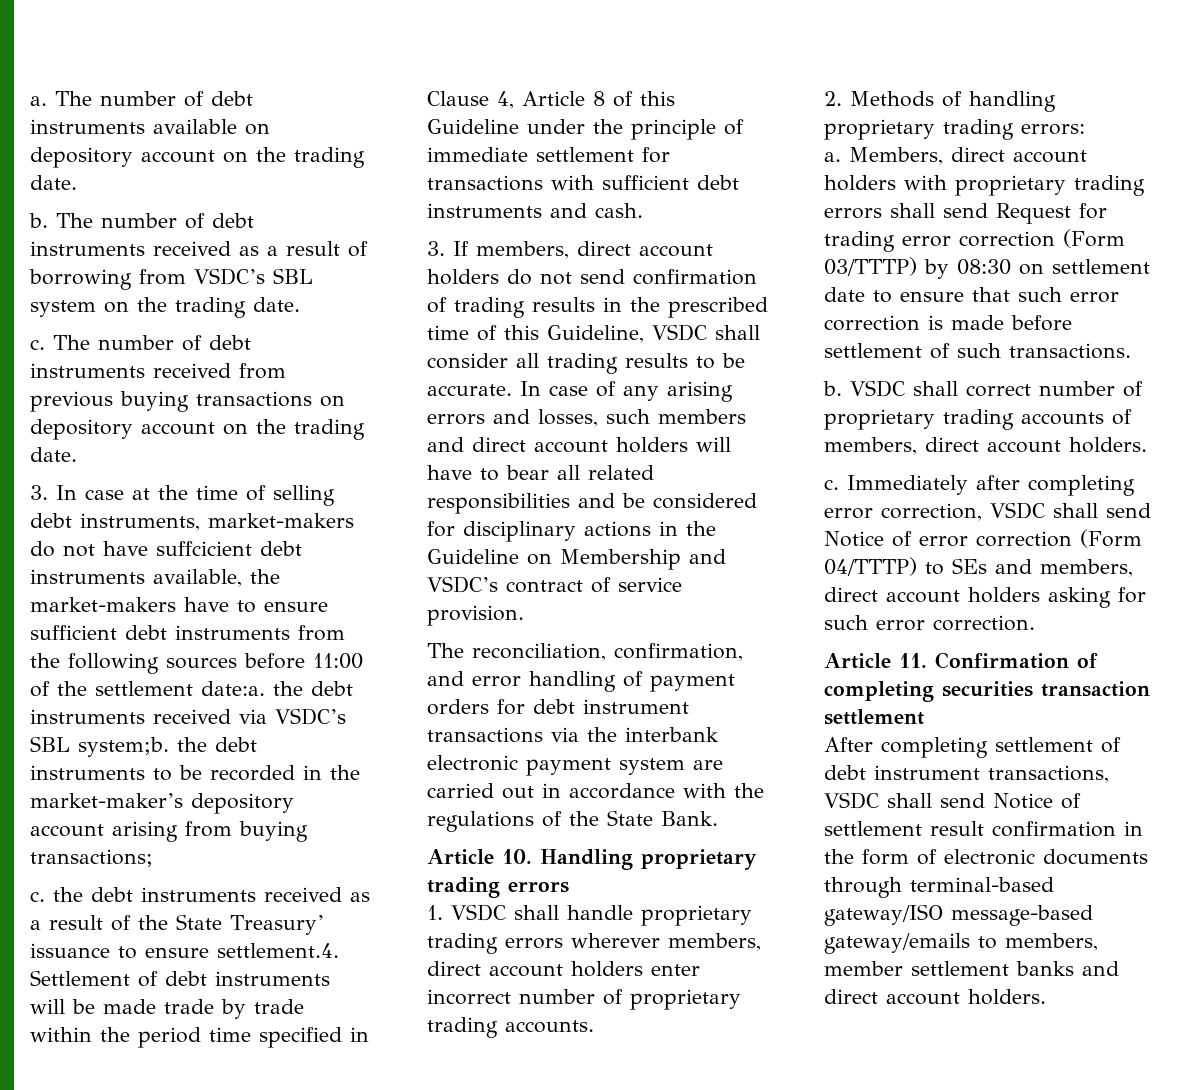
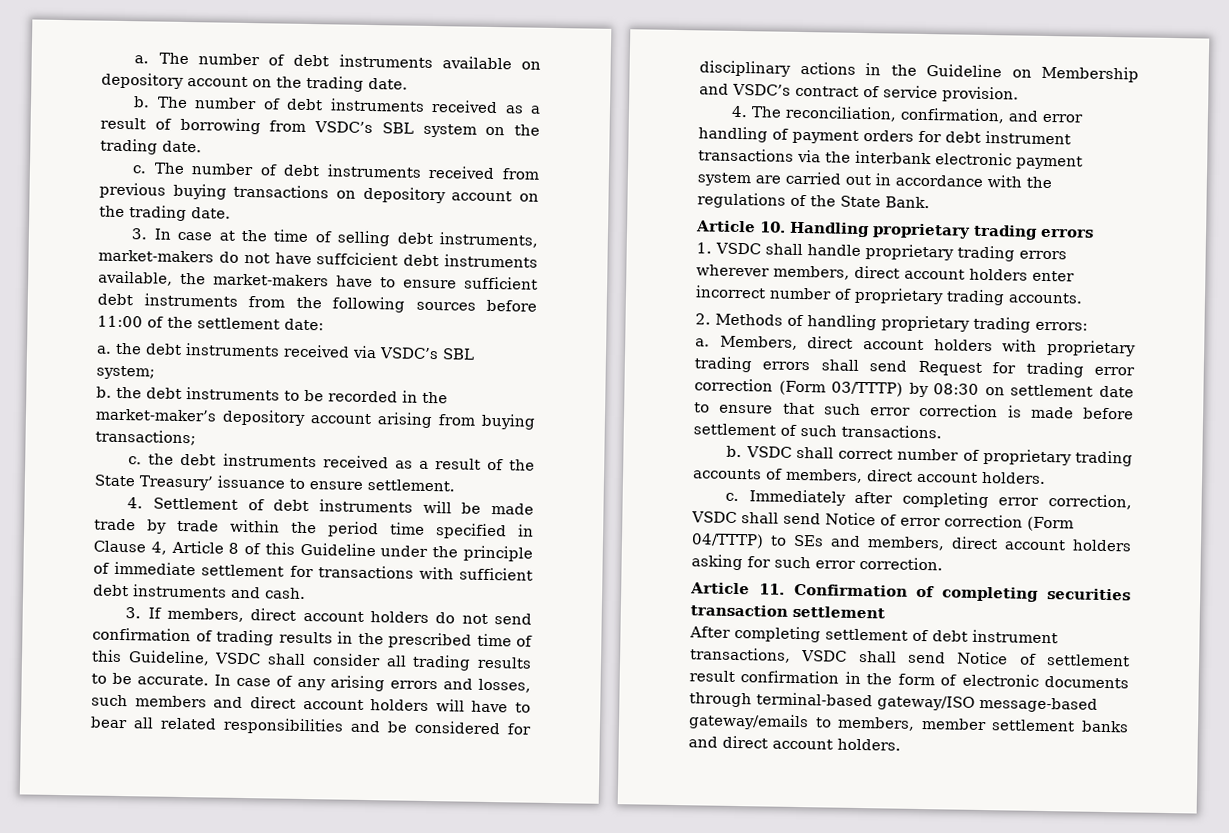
- 3. In case at the time of selling debt instruments, market-makers do not have suffcicient debt instruments available, the market-makers have to ensure sufficient debt instruments from the following sources before 11:00 of the settlement date:a. the debt instruments received via VSDC’s SBL system;b. the debt instruments to be recorded in the market-maker’s depository account arising from buying transactions;
+ 3. In case at the time of selling debt instruments, market-makers do not have suffcicient debt instruments available, the market-makers have to ensure sufficient debt instruments from the following sources before 11:00 of the settlement date:
+ a. the debt instruments received via VSDC’s SBL system;
+ b. the debt instruments to be recorded in the market-maker’s depository account arising from buying transactions;
- c. the debt instruments received as a result of the State Treasury’ issuance to ensure settlement.4. Settlement of debt instruments will be made trade by trade within the period time specified in Clause 4, Article 8 of this Guideline under the principle of immediate settlement for transactions with sufficient debt instruments and cash.
+ c. the debt instruments received as a result of the State Treasury’ issuance to ensure settlement.
+ 4. Settlement of debt instruments will be made trade by trade within the period time specified in Clause 4, Article 8 of this Guideline under the principle of immediate settlement for transactions with sufficient debt instruments and cash.
- The reconciliation, confirmation, and error handling of payment orders for debt instrument transactions via the interbank electronic payment system are carried out in accordance with the regulations of the State Bank.
+ 4. The reconciliation, confirmation, and error handling of payment orders for debt instrument transactions via the interbank electronic payment system are carried out in accordance with the regulations of the State Bank.

